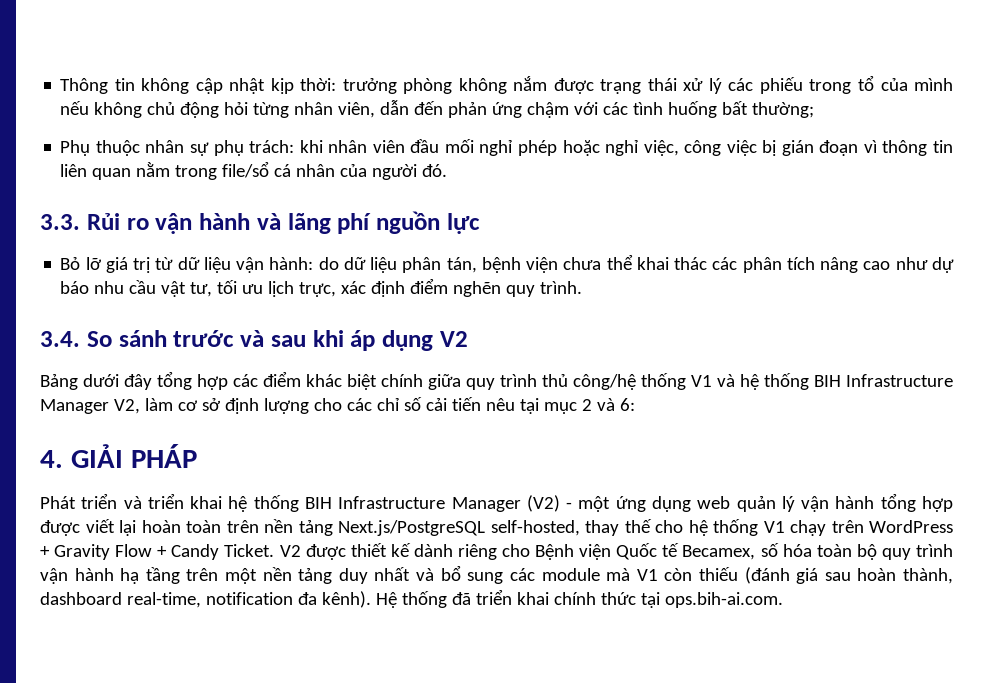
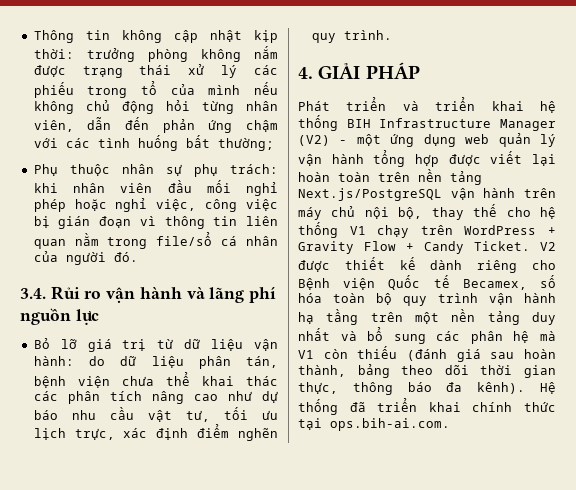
- 3.3. Rủi ro vận hành và lãng phí nguồn lực
+ 3.4. Rủi ro vận hành và lãng phí nguồn lực
- 3.4. So sánh trước và sau khi áp dụng V2
- Bảng dưới đây tổng hợp các điểm khác biệt chính giữa quy trình thủ công/hệ thống V1 và hệ thống BIH Infrastructure Manager V2, làm cơ sở định lượng cho các chỉ số cải tiến nêu tại mục 2 và 6:
- Phát triển và triển khai hệ thống BIH Infrastructure Manager (V2) - một ứng dụng web quản lý vận hành tổng hợp được viết lại hoàn toàn trên nền tảng Next.js/PostgreSQL self-hosted, thay thế cho hệ thống V1 chạy trên WordPress + Gravity Flow + Candy Ticket.
+ Phát triển và triển khai hệ thống BIH Infrastructure Manager (V2) - một ứng dụng web quản lý vận hành tổng hợp được viết lại hoàn toàn trên nền tảng Next.js/PostgreSQL vận hành trên máy chủ nội bộ, thay thế cho hệ thống V1 chạy trên WordPress + Gravity Flow + Candy Ticket.
- V2 được thiết kế dành riêng cho Bệnh viện Quốc tế Becamex, số hóa toàn bộ quy trình vận hành hạ tầng trên một nền tảng duy nhất và bổ sung các module mà V1 còn thiếu (đánh giá sau hoàn thành, dashboard real-time, notification đa kênh).
+ V2 được thiết kế dành riêng cho Bệnh viện Quốc tế Becamex, số hóa toàn bộ quy trình vận hành hạ tầng trên một nền tảng duy nhất và bổ sung các phân hệ mà V1 còn thiếu (đánh giá sau hoàn thành, bảng theo dõi thời gian thực, thông báo đa kênh).

